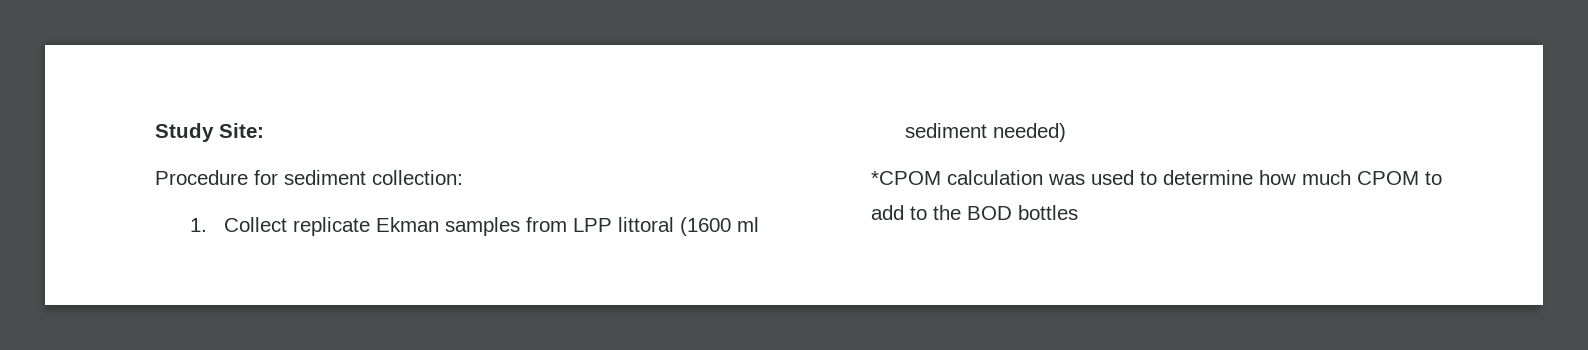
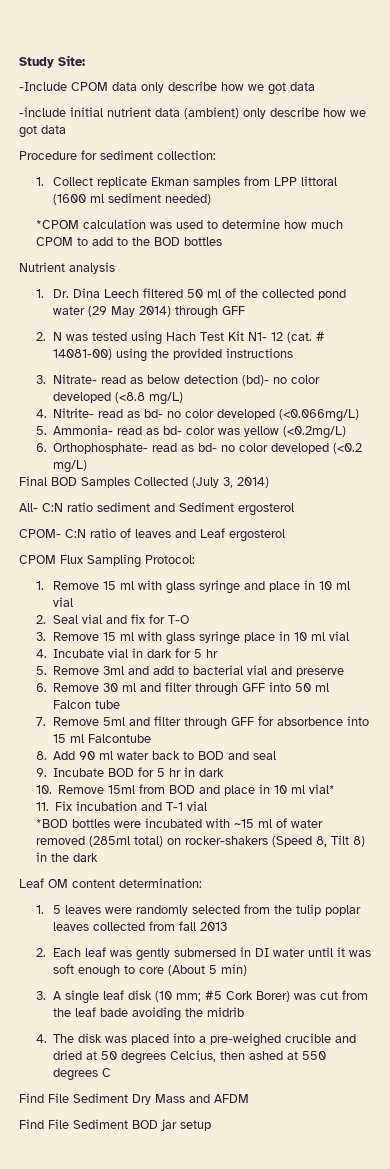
+ -Include CPOM data only describe how we got data
+ -include initial nutrient data (ambient) only describe how we got data
+ Nutrient analysis
+ 1. Dr. Dina Leech filtered 50 ml of the collected pond water (29 May 2014) through GFF
+ 2. N was tested using Hach Test Kit N1- 12 (cat. # 14081-00) using the provided instructions
+ 3. Nitrate- read as below detection (bd)- no color developed (<8.8 mg/L)
+ 4. Nitrite- read as bd- no color developed (<0.066mg/L)
+ 5. Ammonia- read as bd- color was yellow (<0.2mg/L)
+ 6. Orthophosphate- read as bd- no color developed (<0.2 mg/L)
+ Final BOD Samples Collected (July 3, 2014)
+ All- C:N ratio sediment and Sediment ergosterol
+ CPOM- C:N ratio of leaves and Leaf ergosterol
+ CPOM Flux Sampling Protocol:
+ 1. Remove 15 ml with glass syringe and place in 10 ml vial
+ 2. Seal vial and fix for T-O
+ 3. Remove 15 ml with glass syringe place in 10 ml vial
+ 4. Incubate vial in dark for 5 hr
+ 5. Remove 3ml and add to bacterial vial and preserve
+ 6. Remove 30 ml and filter through GFF into 50 ml Falcon tube
+ 7. Remove 5ml and filter through GFF for absorbence into 15 ml Falcontube
+ 8. Add 90 ml water back to BOD and seal
+ 9. Incubate BOD for 5 hr in dark
+ 10. Remove 15ml from BOD and place in 10 ml vial*
+ 11. Fix incubation and T-1 vial
+ *BOD bottles were incubated with ~15 ml of water removed (285ml total) on rocker-shakers (Speed 8, Tilt 8) in the dark
+ Leaf OM content determination:
+ 1. 5 leaves were randomly selected from the tulip poplar leaves collected from fall 2013
+ 2. Each leaf was gently submersed in DI water until it was soft enough to core (About 5 min)
+ 3. A single leaf disk (10 mm; #5 Cork Borer) was cut from the leaf bade avoiding the midrib
+ 4. The disk was placed into a pre-weighed crucible and dried at 50 degrees Celcius, then ashed at 550 degrees C
+ Find File Sediment Dry Mass and AFDM
+ Find File Sediment BOD jar setup

